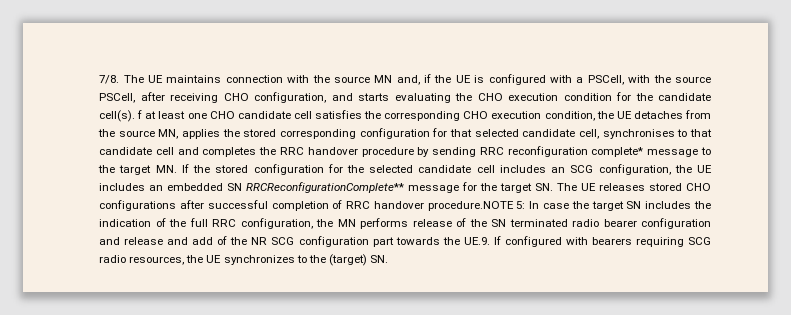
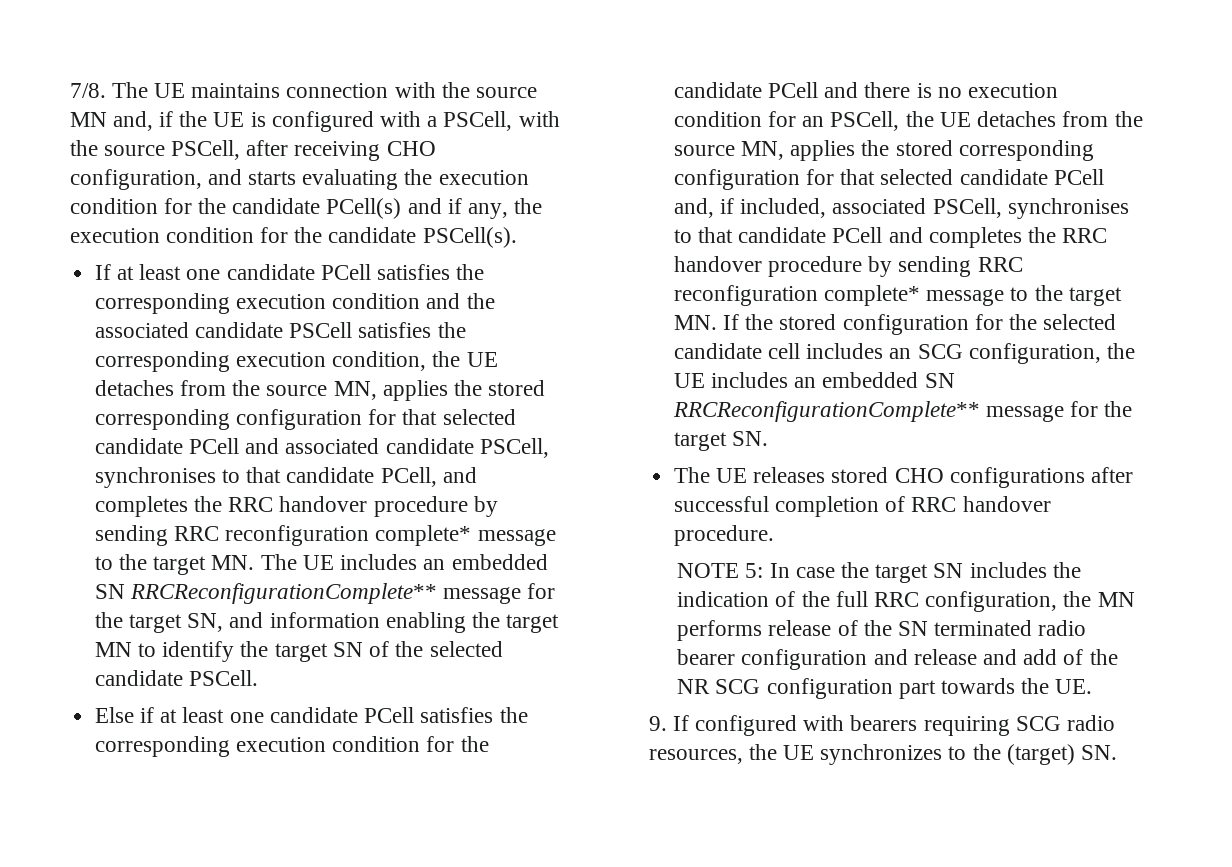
- The UE maintains connection with the source MN and, if the UE is configured with a PSCell, with the source PSCell, after receiving CHO configuration, and starts evaluating the CHO execution condition for the candidate cell(s). f at least one CHO candidate cell satisfies the corresponding CHO execution condition, the UE detaches from the source MN, applies the stored corresponding configuration for that selected candidate cell, synchronises to that candidate cell and completes the RRC handover procedure by sending RRC reconfiguration complete* message to the target MN. If the stored configuration for the selected candidate cell includes an SCG configuration, the UE includes an embedded SN RRCReconfigurationComplete** message for the target SN. The UE releases stored CHO configurations after successful completion of RRC handover procedure.NOTE 5:
+ The UE maintains connection with the source MN and, if the UE is configured with a PSCell, with the source PSCell, after receiving CHO configuration, and starts evaluating the execution condition for the candidate PCell(s) and if any, the execution condition for the candidate PSCell(s).
+ If at least one candidate PCell satisfies the corresponding execution condition and the associated candidate PSCell satisfies the corresponding execution condition, the UE detaches from the source MN, applies the stored corresponding configuration for that selected candidate PCell and associated candidate PSCell, synchronises to that candidate PCell, and completes the RRC handover procedure by sending RRC reconfiguration complete* message to the target MN. The UE includes an embedded SN RRCReconfigurationComplete** message for the target SN, and information enabling the target MN to identify the target SN of the selected candidate PSCell.
+ Else if at least one candidate PCell satisfies the corresponding execution condition for the candidate PCell and there is no execution condition for an PSCell, the UE detaches from the source MN, applies the stored corresponding configuration for that selected candidate PCell and, if included, associated PSCell, synchronises to that candidate PCell and completes the RRC handover procedure by sending RRC reconfiguration complete* message to the target MN. If the stored configuration for the selected candidate cell includes an SCG configuration, the UE includes an embedded SN RRCReconfigurationComplete** message for the target SN.
+ The UE releases stored CHO configurations after successful completion of RRC handover procedure.
+ NOTE 5:
- In case the target SN includes the indication of the full RRC configuration, the MN performs release of the SN terminated radio bearer configuration and release and add of the NR SCG configuration part towards the UE.9. If configured with bearers requiring SCG radio resources, the UE synchronizes to the (target) SN.
+ In case the target SN includes the indication of the full RRC configuration, the MN performs release of the SN terminated radio bearer configuration and release and add of the NR SCG configuration part towards the UE.
+ 9. If configured with bearers requiring SCG radio resources, the UE synchronizes to the (target) SN.

